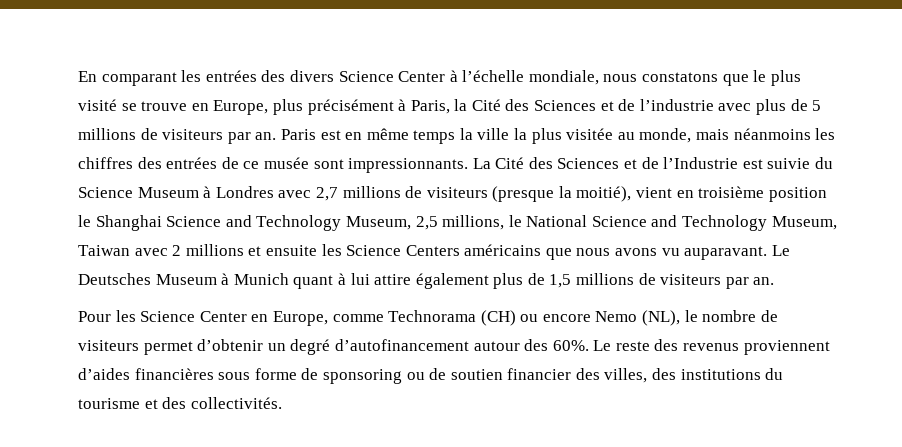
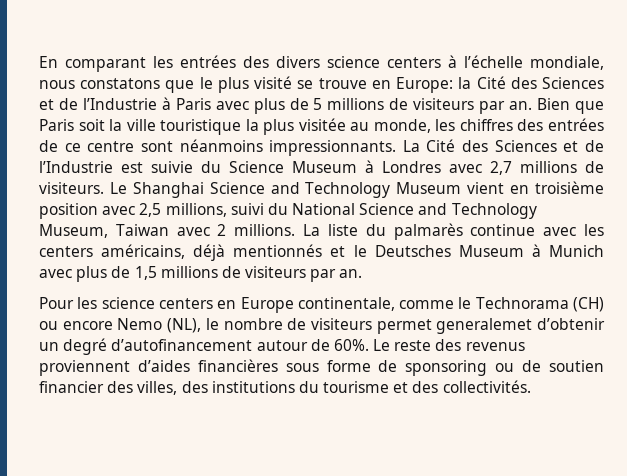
- En comparant les entrées des divers Science Center à l’échelle mondiale, nous constatons que le plus visité se trouve en Europe, plus précisément à Paris, la Cité des Sciences et de l’industrie avec plus de 5 millions de visiteurs par an.
+ En comparant les entrées des divers science centers à l’échelle mondiale, nous constatons que le plus visité se trouve en Europe: la Cité des Sciences et de l’Industrie à Paris avec plus de 5 millions de visiteurs par an.
- Paris est en même temps la ville la plus visitée au monde, mais néanmoins les chiffres des entrées de ce musée sont impressionnants.
+ Bien que Paris soit la ville touristique la plus visitée au monde, les chiffres des entrées de ce centre sont néanmoins impressionnants.
- La Cité des Sciences et de l’Industrie est suivie du Science Museum à Londres avec 2,7 millions de visiteurs (presque la moitié), vient en troisième position le Shanghai Science and Technology Museum, 2,5 millions, le National Science and Technology Museum, Taiwan avec 2 millions et ensuite les Science Centers américains que nous avons vu auparavant. Le Deutsches Museum à Munich quant à lui attire également plus de 1,5 millions de visiteurs par an.
+ La Cité des Sciences et de l’Industrie est suivie du Science Museum à Londres avec 2,7 millions de visiteurs. Le Shanghai Science and Technology Museum vient en troisième position avec 2,5 millions, suivi du National Science and Technology Museum, Taiwan avec 2 millions. La liste du palmarès continue avec les centers américains, déjà mentionnés et le Deutsches Museum à Munich avec plus de 1,5 millions de visiteurs par an.
- Pour les Science Center en Europe, comme Technorama (CH) ou encore Nemo (NL), le nombre de visiteurs permet d’obtenir un degré d’autofinancement autour des 60%.
+ Pour les science centers en Europe continentale, comme le Technorama (CH) ou encore Nemo (NL), le nombre de visiteurs permet generalemet d’obtenir un degré d’autofinancement autour de 60%.

